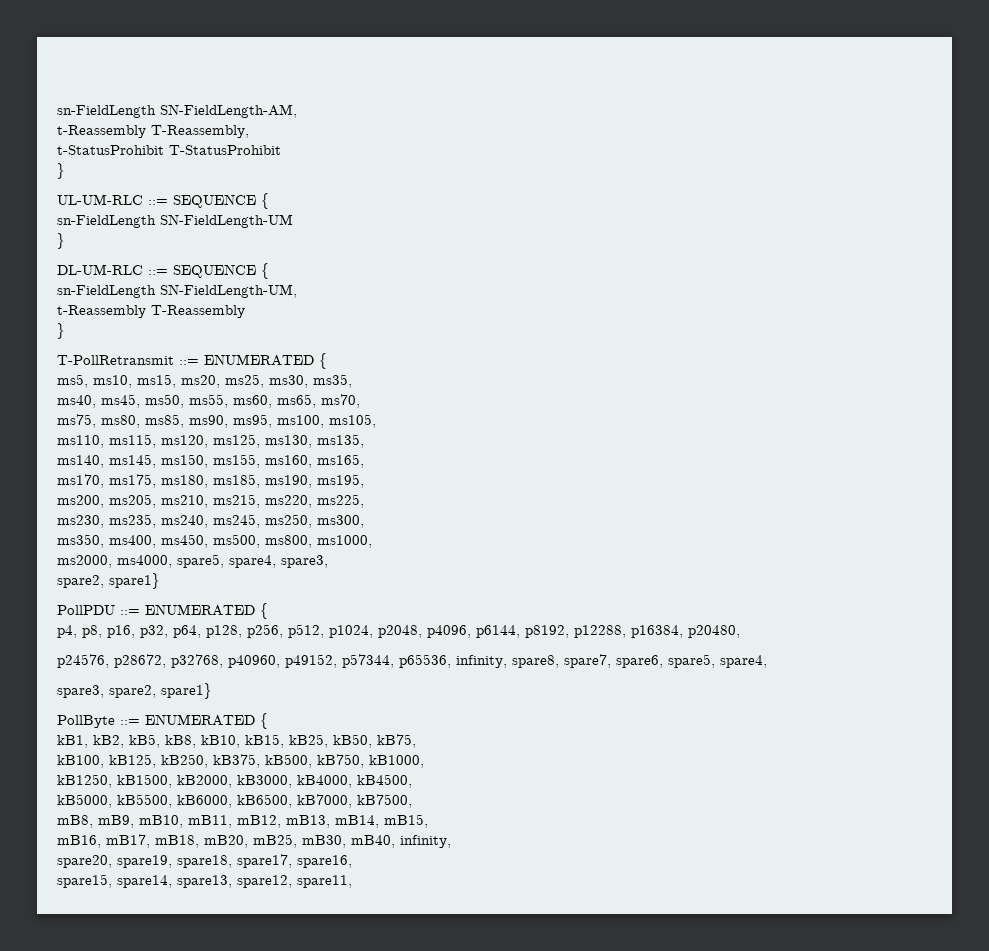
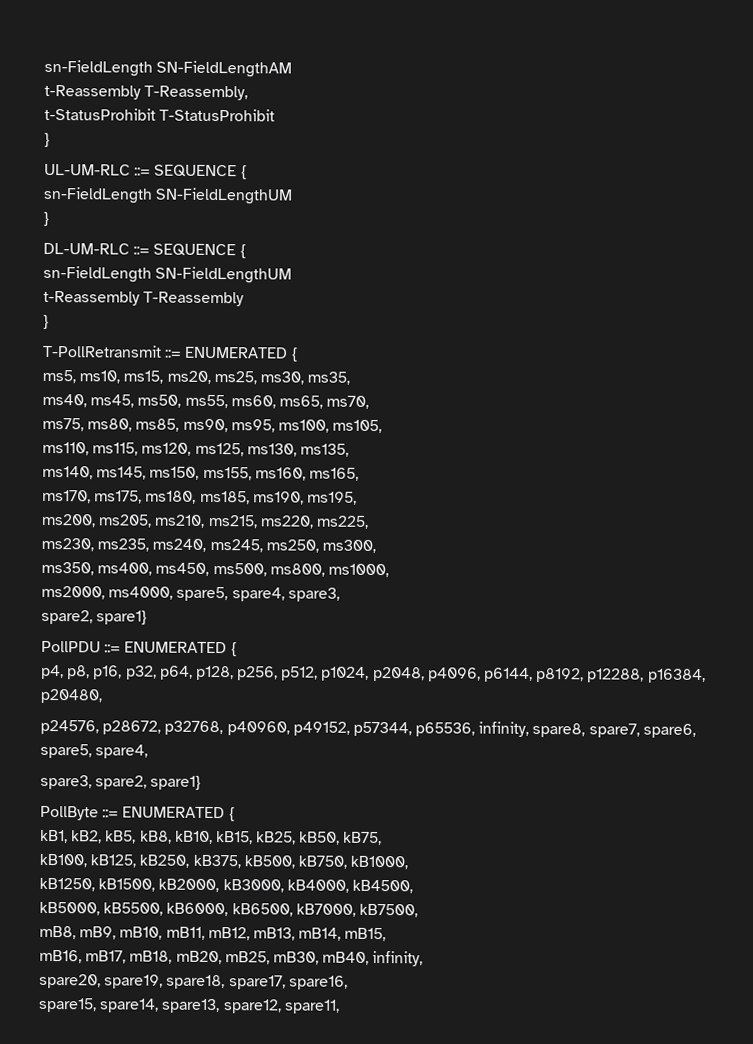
- sn-FieldLength SN-FieldLength-AM,
+ sn-FieldLength SN-FieldLengthAM
  UL-UM-RLC ::= SEQUENCE {
- sn-FieldLength SN-FieldLength-UM
+ sn-FieldLength SN-FieldLengthUM
  DL-UM-RLC ::= SEQUENCE {
- sn-FieldLength SN-FieldLength-UM,
+ sn-FieldLength SN-FieldLengthUM

